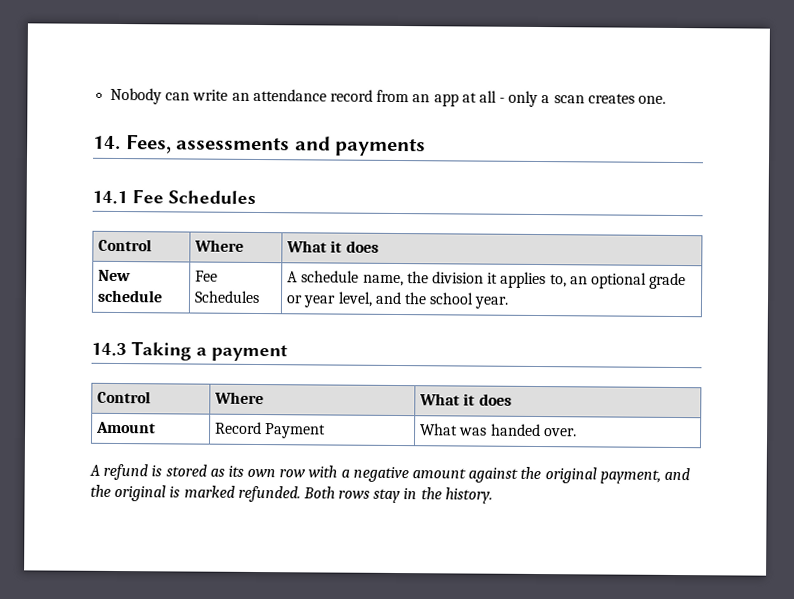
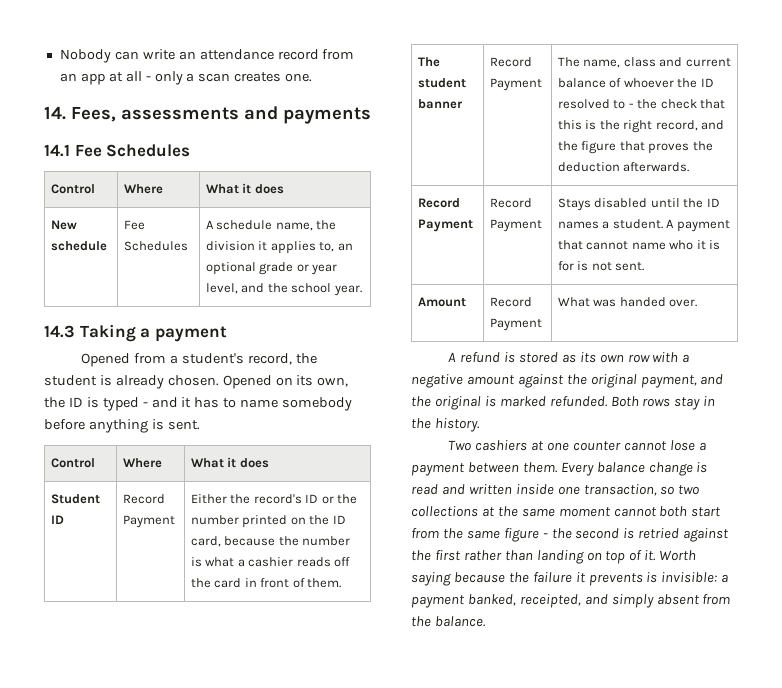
  14.3 Taking a payment
+ Opened from a student's record, the student is already chosen. Opened on its own, the ID is typed - and it has to name somebody before anything is sent.
  Control | Where | What it does
+ Student ID | Record Payment | Either the record's ID or the number printed on the ID card, because the number is what a cashier reads off the card in front of them.
+ The student banner | Record Payment | The name, class and current balance of whoever the ID resolved to - the check that this is the right record, and the figure that proves the deduction afterwards.
+ Record Payment | Record Payment | Stays disabled until the ID names a student. A payment that cannot name who it is for is not sent.
+ Two cashiers at one counter cannot lose a payment between them. Every balance change is read and written inside one transaction, so two collections at the same moment cannot both start from the same figure - the second is retried against the first rather than landing on top of it. Worth saying because the failure it prevents is invisible: a payment banked, receipted, and simply absent from the balance.

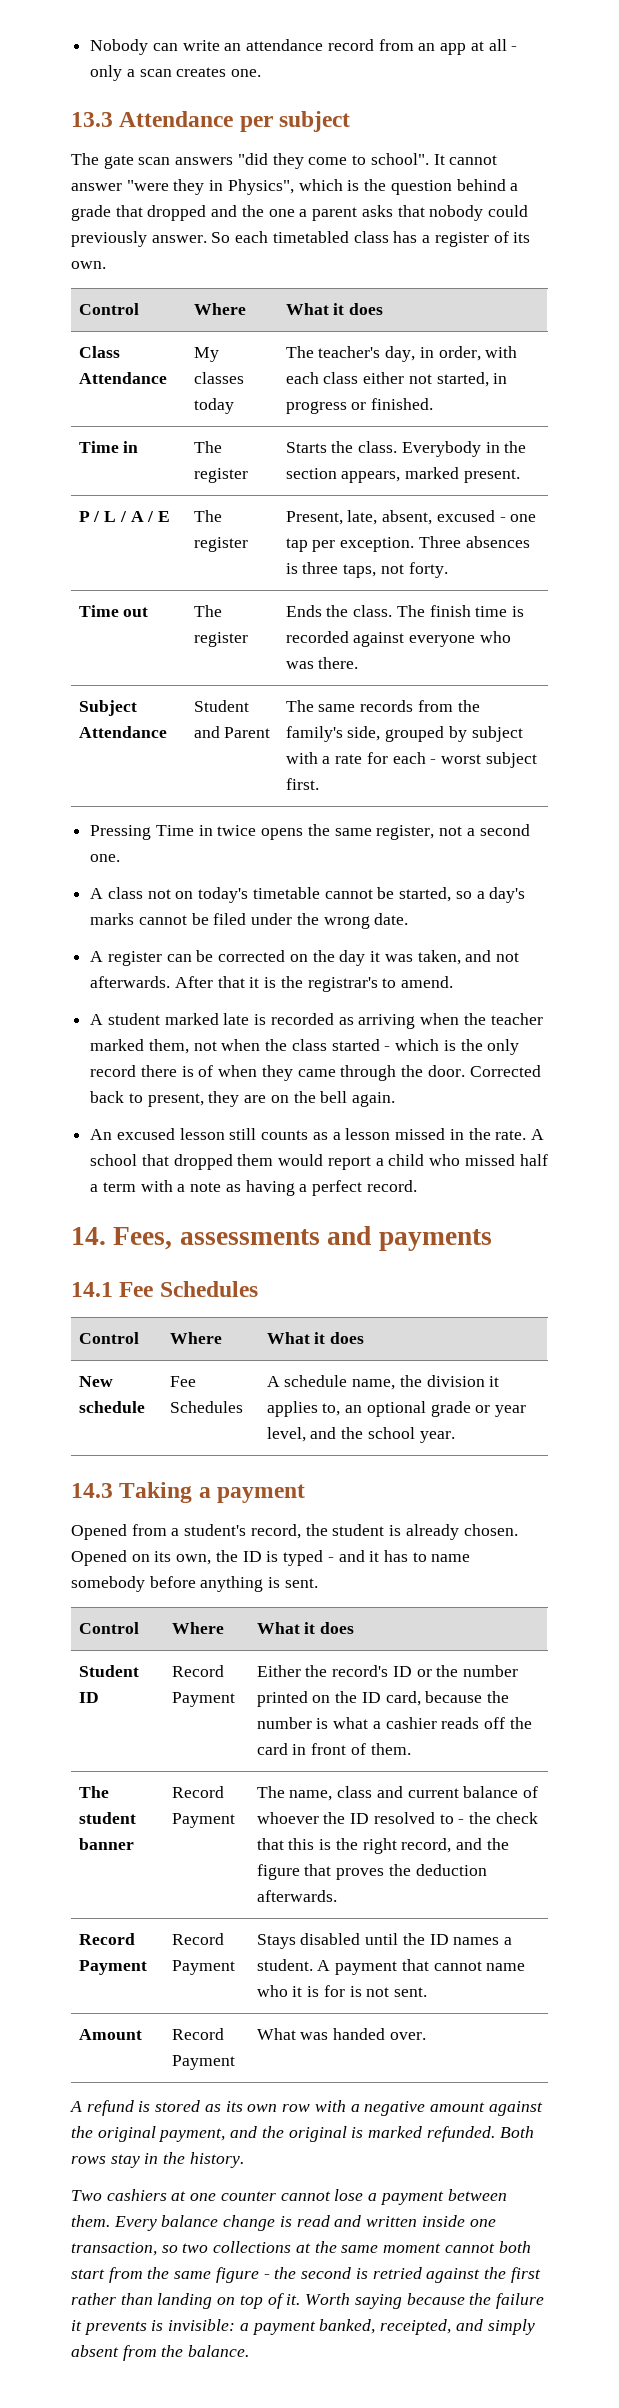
+ 13.3 Attendance per subject
+ The gate scan answers "did they come to school". It cannot answer "were they in Physics", which is the question behind a grade that dropped and the one a parent asks that nobody could previously answer. So each timetabled class has a register of its own.
+ Control | Where | What it does
+ Class Attendance | My classes today | The teacher's day, in order, with each class either not started, in progress or finished.
+ Time in | The register | Starts the class. Everybody in the section appears, marked present.
+ P / L / A / E | The register | Present, late, absent, excused - one tap per exception. Three absences is three taps, not forty.
+ Time out | The register | Ends the class. The finish time is recorded against everyone who was there.
+ Subject Attendance | Student and Parent | The same records from the family's side, grouped by subject with a rate for each - worst subject first.
+ Pressing Time in twice opens the same register, not a second one.
+ A class not on today's timetable cannot be started, so a day's marks cannot be filed under the wrong date.
+ A register can be corrected on the day it was taken, and not afterwards. After that it is the registrar's to amend.
+ A student marked late is recorded as arriving when the teacher marked them, not when the class started - which is the only record there is of when they came through the door. Corrected back to present, they are on the bell again.
+ An excused lesson still counts as a lesson missed in the rate. A school that dropped them would report a child who missed half a term with a note as having a perfect record.

